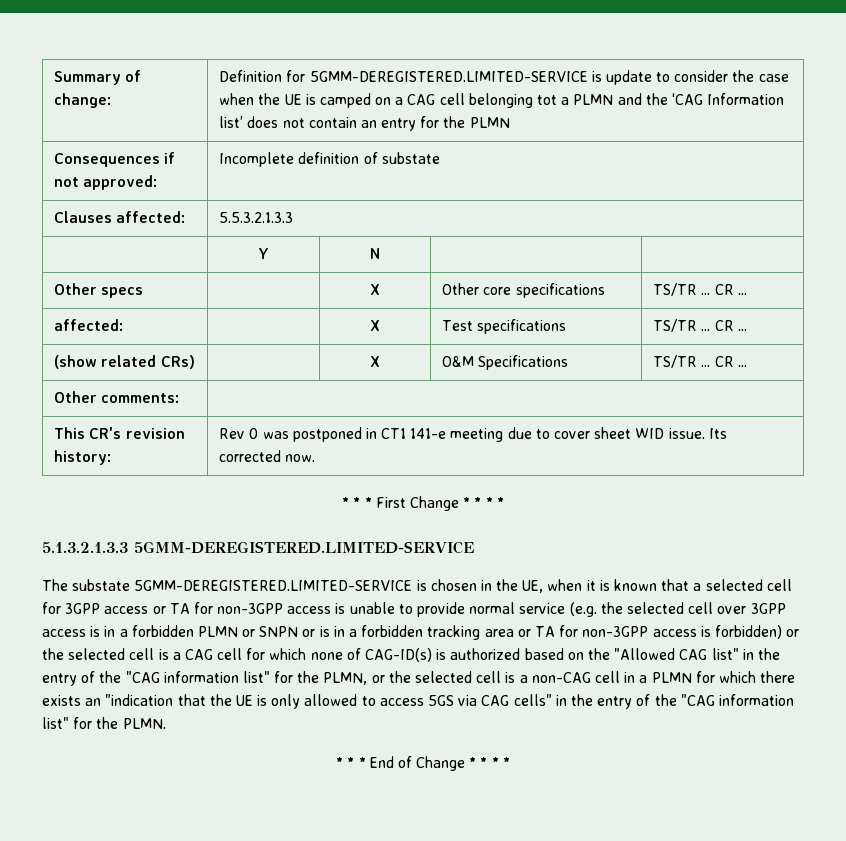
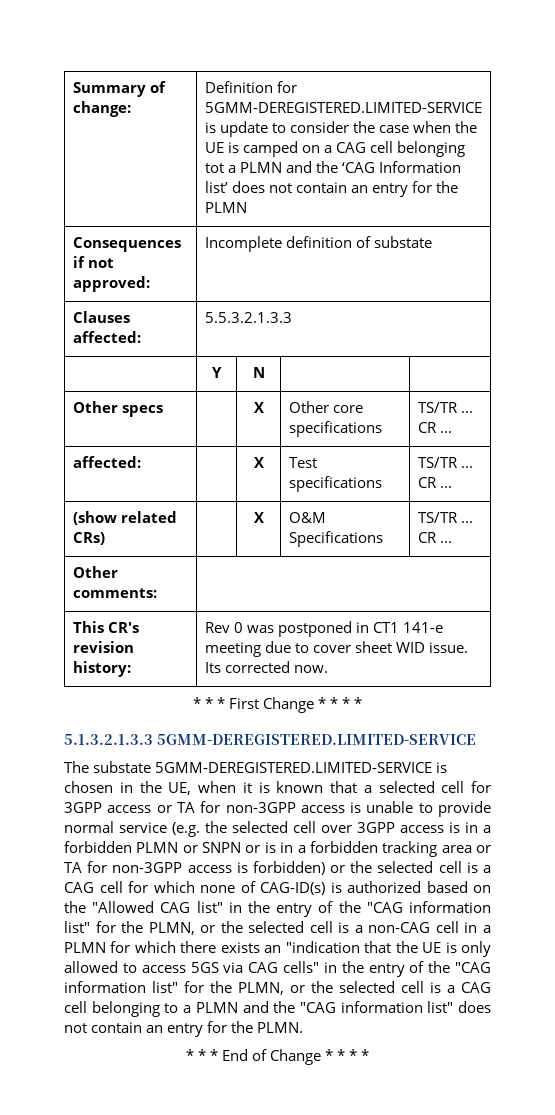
- The substate 5GMM-DEREGISTERED.LIMITED-SERVICE is chosen in the UE, when it is known that a selected cell for 3GPP access or TA for non-3GPP access is unable to provide normal service (e.g. the selected cell over 3GPP access is in a forbidden PLMN or SNPN or is in a forbidden tracking area or TA for non-3GPP access is forbidden) or the selected cell is a CAG cell for which none of CAG-ID(s) is authorized based on the "Allowed CAG list" in the entry of the "CAG information list" for the PLMN, or the selected cell is a non-CAG cell in a PLMN for which there exists an "indication that the UE is only allowed to access 5GS via CAG cells" in the entry of the "CAG information list" for the PLMN.
+ The substate 5GMM-DEREGISTERED.LIMITED-SERVICE is chosen in the UE, when it is known that a selected cell for 3GPP access or TA for non-3GPP access is unable to provide normal service (e.g. the selected cell over 3GPP access is in a forbidden PLMN or SNPN or is in a forbidden tracking area or TA for non-3GPP access is forbidden) or the selected cell is a CAG cell for which none of CAG-ID(s) is authorized based on the "Allowed CAG list" in the entry of the "CAG information list" for the PLMN, or the selected cell is a non-CAG cell in a PLMN for which there exists an "indication that the UE is only allowed to access 5GS via CAG cells" in the entry of the "CAG information list" for the PLMN, or the selected cell is a CAG cell belonging to a PLMN and the "CAG information list" does not contain an entry for the PLMN.

